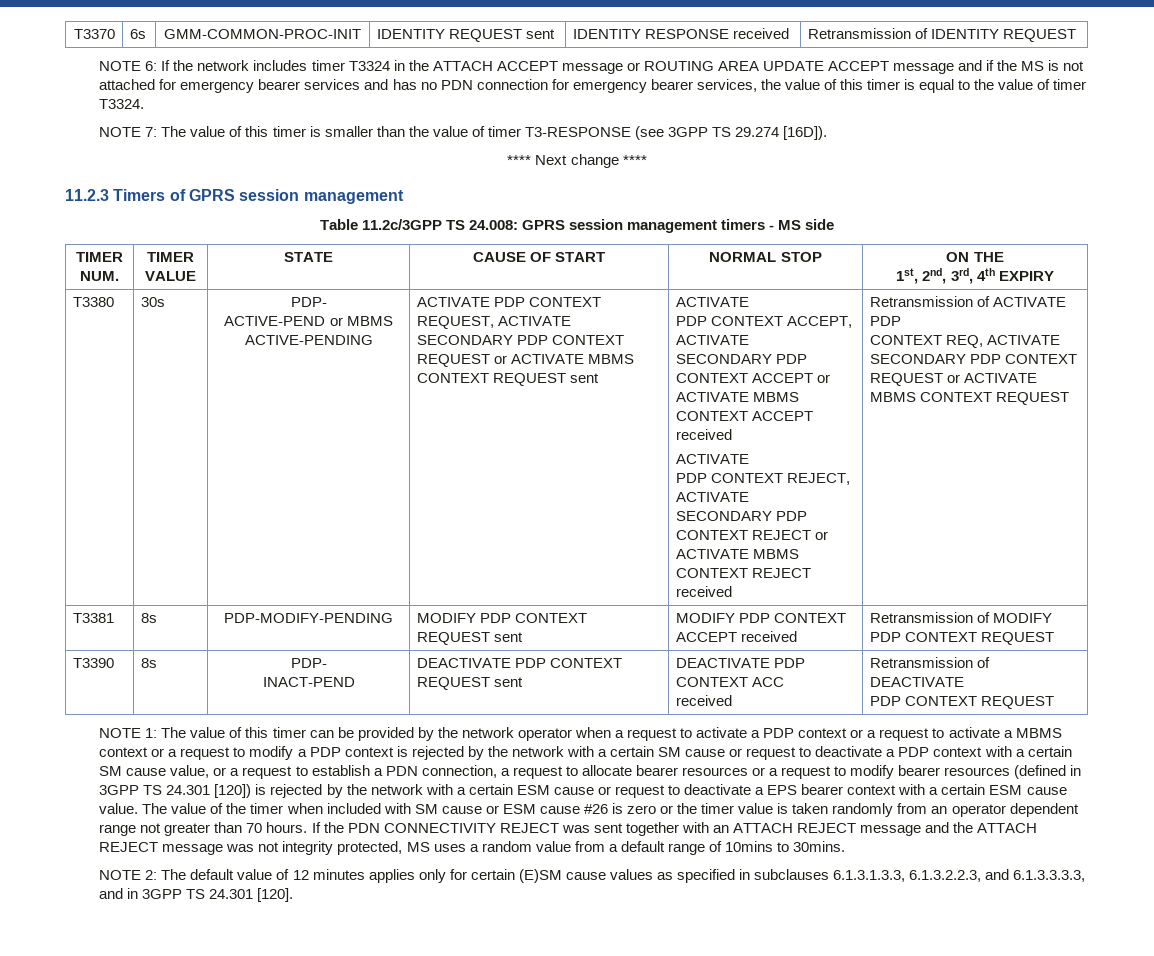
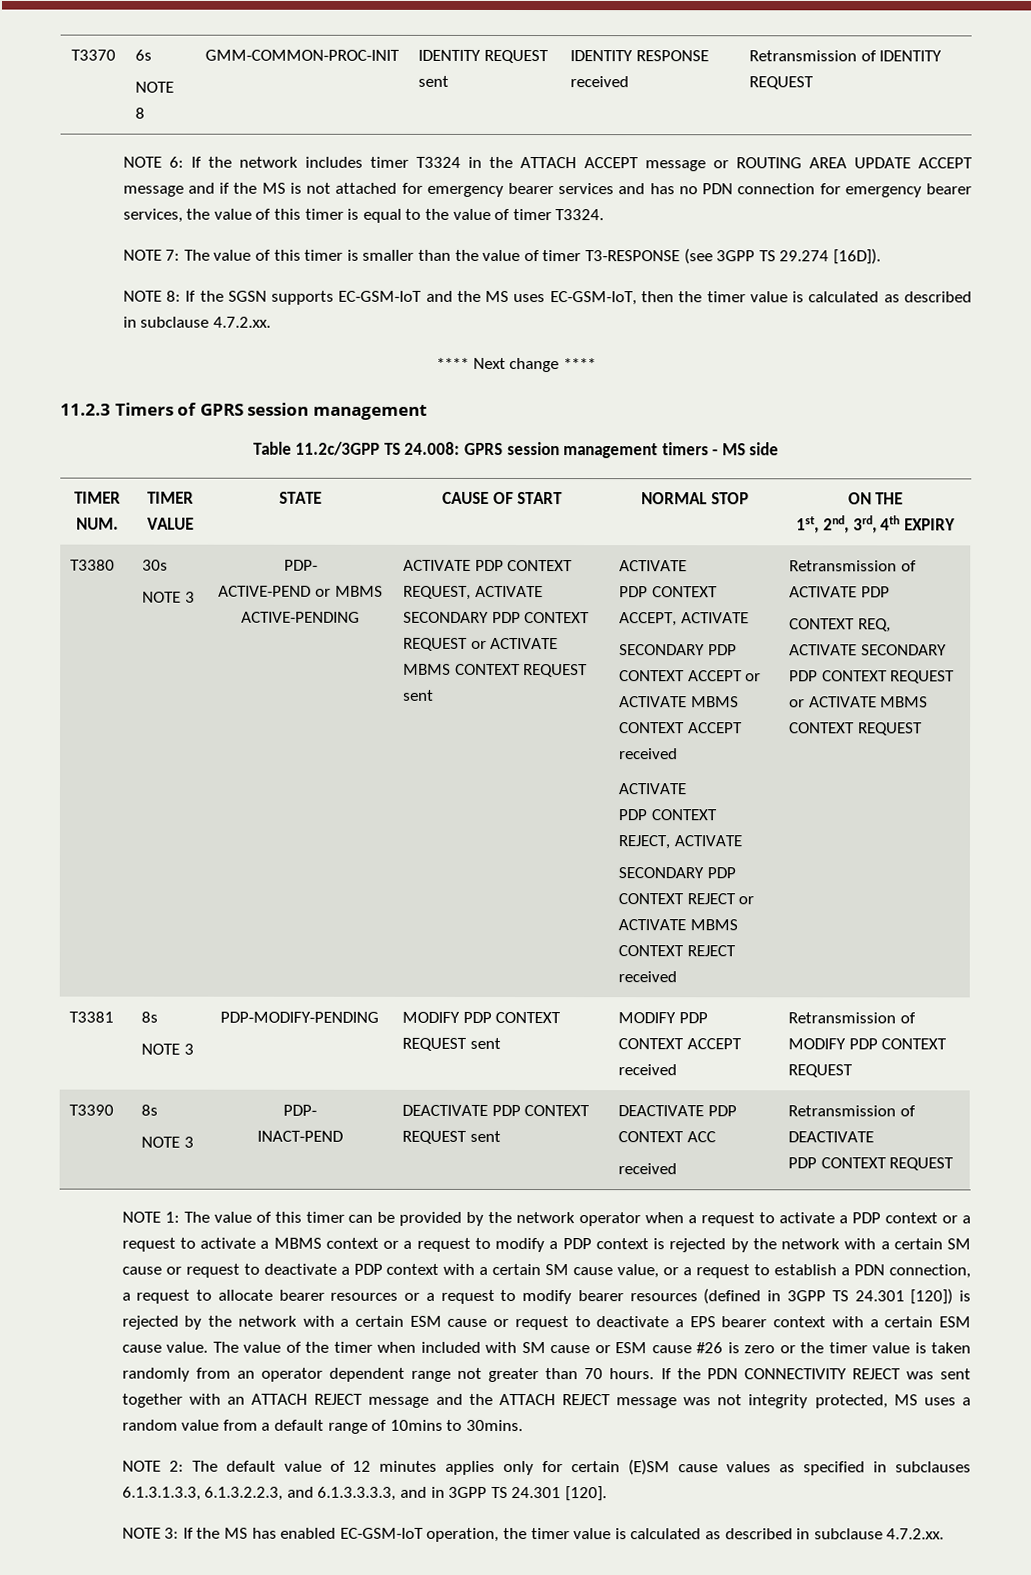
- T3370 | 6s | GMM-COMMON-PROC-INIT | IDENTITY REQUEST sent | IDENTITY RESPONSE received | Retransmission of IDENTITY REQUEST
+ T3370 | 6s
+ NOTE 8 | GMM-COMMON-PROC-INIT | IDENTITY REQUEST sent | IDENTITY RESPONSE received | Retransmission of IDENTITY REQUEST
+ NOTE 8: If the SGSN supports EC-GSM-IoT and the MS uses EC-GSM-IoT, then the timer value is calculated as described in subclause 4.7.2.xx.
  30s
+ NOTE 3
- T3381 | 8s | PDP-MODIFY-PENDING | MODIFY PDP CONTEXT REQUEST sent | MODIFY PDP CONTEXT ACCEPT received | Retransmission of MODIFY PDP CONTEXT REQUEST
+ T3381 | 8s
+ NOTE 3 | PDP-MODIFY-PENDING | MODIFY PDP CONTEXT REQUEST sent | MODIFY PDP CONTEXT ACCEPT received | Retransmission of MODIFY PDP CONTEXT REQUEST
- T3390 | 8s | PDP-
+ T3390 | 8s
+ NOTE 3 | PDP-
+ NOTE 3: If the MS has enabled EC-GSM-IoT operation, the timer value is calculated as described in subclause 4.7.2.xx.

